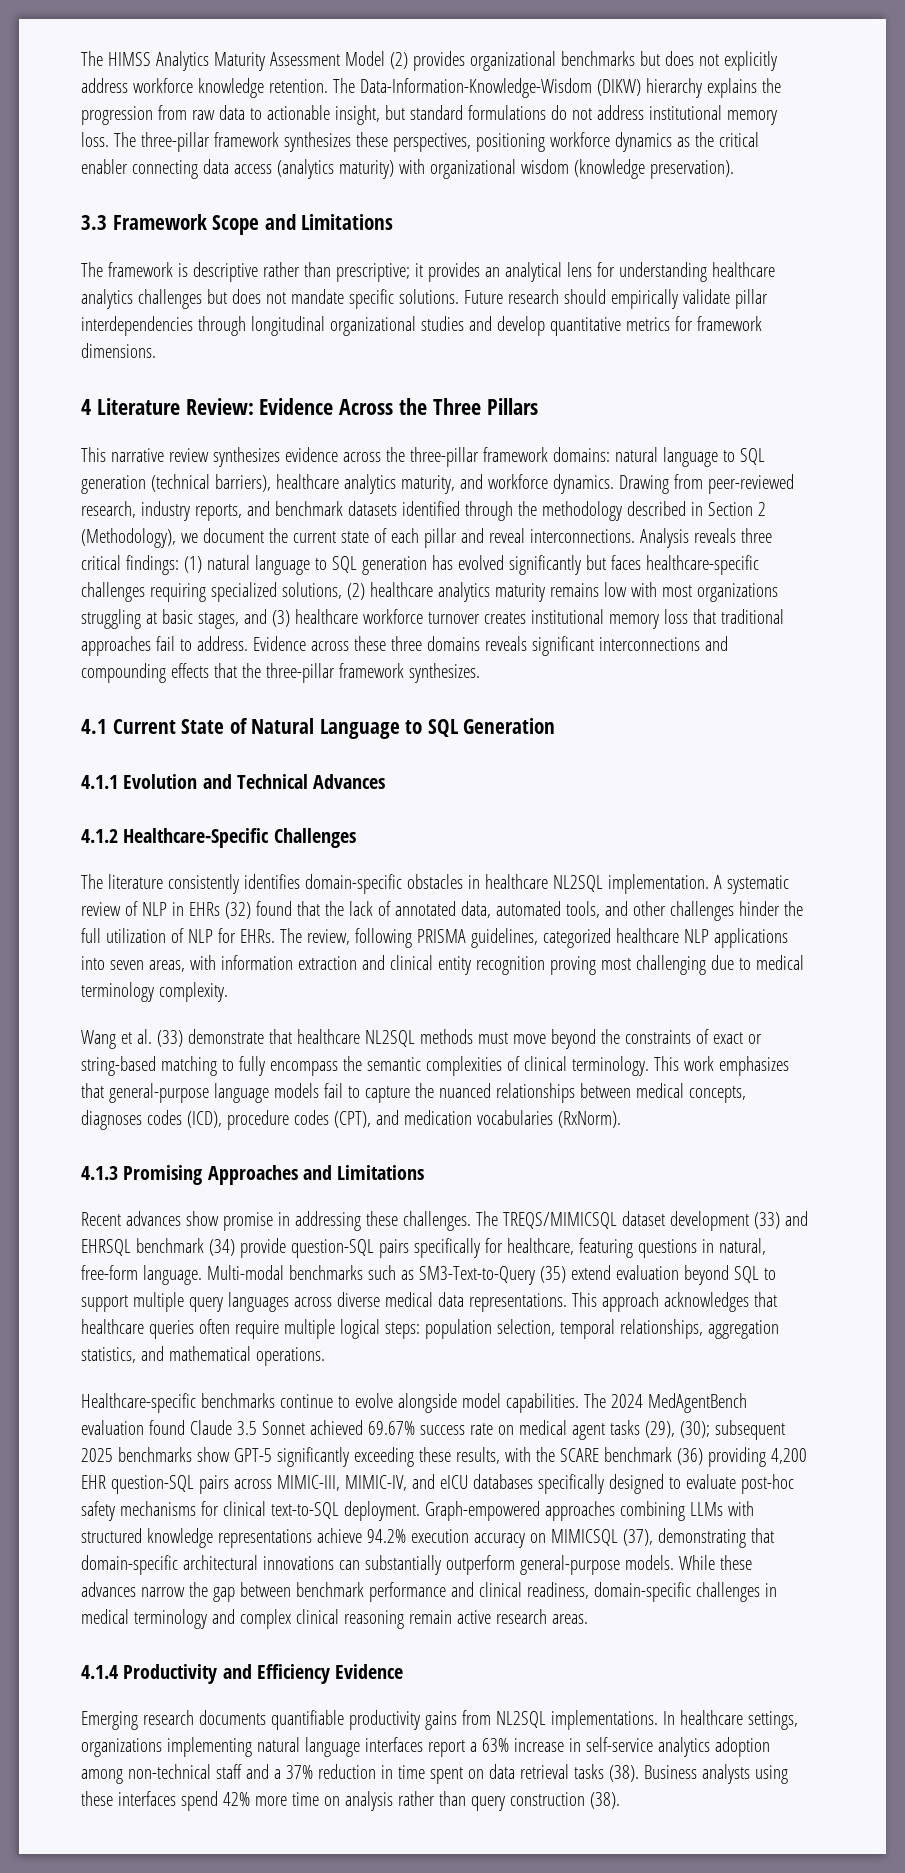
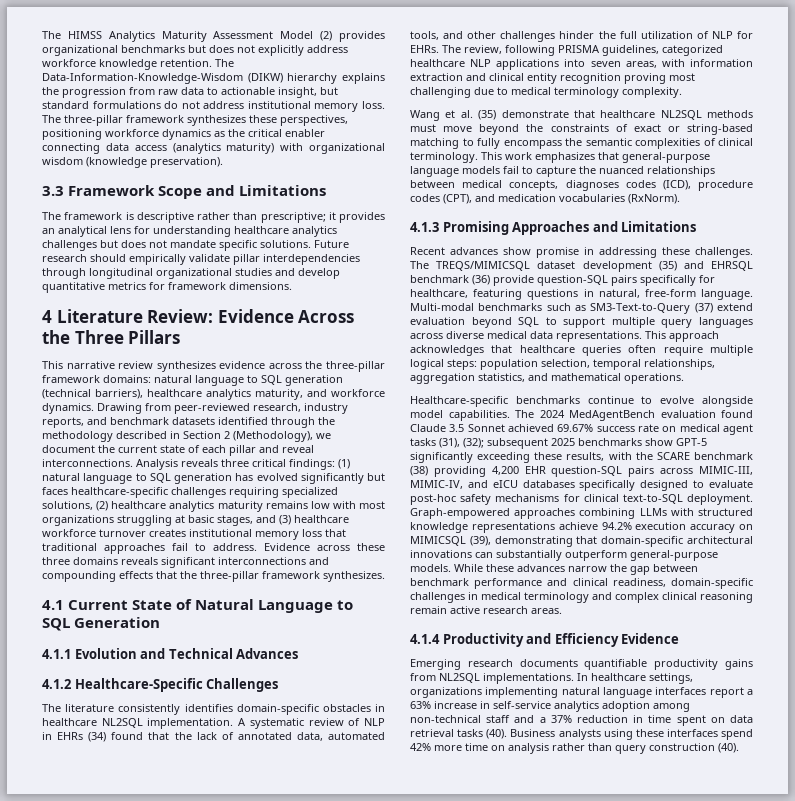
- A systematic review of NLP in EHRs (32) found that the lack of annotated data, automated tools, and other challenges hinder the full utilization of NLP for EHRs.
+ A systematic review of NLP in EHRs (34) found that the lack of annotated data, automated tools, and other challenges hinder the full utilization of NLP for EHRs.
- Wang et al. (33) demonstrate that healthcare NL2SQL methods must move beyond the constraints of exact or string-based matching to fully encompass the semantic complexities of clinical terminology.
+ Wang et al. (35) demonstrate that healthcare NL2SQL methods must move beyond the constraints of exact or string-based matching to fully encompass the semantic complexities of clinical terminology.
- The TREQS/MIMICSQL dataset development (33) and EHRSQL benchmark (34) provide question-SQL pairs specifically for healthcare, featuring questions in natural, free-form language.
+ The TREQS/MIMICSQL dataset development (35) and EHRSQL benchmark (36) provide question-SQL pairs specifically for healthcare, featuring questions in natural, free-form language.
- Multi-modal benchmarks such as SM3-Text-to-Query (35) extend evaluation beyond SQL to support multiple query languages across diverse medical data representations.
+ Multi-modal benchmarks such as SM3-Text-to-Query (37) extend evaluation beyond SQL to support multiple query languages across diverse medical data representations.
- The 2024 MedAgentBench evaluation found Claude 3.5 Sonnet achieved 69.67% success rate on medical agent tasks (29), (30); subsequent 2025 benchmarks show GPT-5 significantly exceeding these results, with the SCARE benchmark (36) providing 4,200 EHR question-SQL pairs across MIMIC-III, MIMIC-IV, and eICU databases specifically designed to evaluate post-hoc safety mechanisms for clinical text-to-SQL deployment.
+ The 2024 MedAgentBench evaluation found Claude 3.5 Sonnet achieved 69.67% success rate on medical agent tasks (31), (32); subsequent 2025 benchmarks show GPT-5 significantly exceeding these results, with the SCARE benchmark (38) providing 4,200 EHR question-SQL pairs across MIMIC-III, MIMIC-IV, and eICU databases specifically designed to evaluate post-hoc safety mechanisms for clinical text-to-SQL deployment.
- Graph-empowered approaches combining LLMs with structured knowledge representations achieve 94.2% execution accuracy on MIMICSQL (37), demonstrating that domain-specific architectural innovations can substantially outperform general-purpose models.
+ Graph-empowered approaches combining LLMs with structured knowledge representations achieve 94.2% execution accuracy on MIMICSQL (39), demonstrating that domain-specific architectural innovations can substantially outperform general-purpose models.
- In healthcare settings, organizations implementing natural language interfaces report a 63% increase in self-service analytics adoption among non-technical staff and a 37% reduction in time spent on data retrieval tasks (38).
+ In healthcare settings, organizations implementing natural language interfaces report a 63% increase in self-service analytics adoption among non-technical staff and a 37% reduction in time spent on data retrieval tasks (40).
- Business analysts using these interfaces spend 42% more time on analysis rather than query construction (38).
+ Business analysts using these interfaces spend 42% more time on analysis rather than query construction (40).

